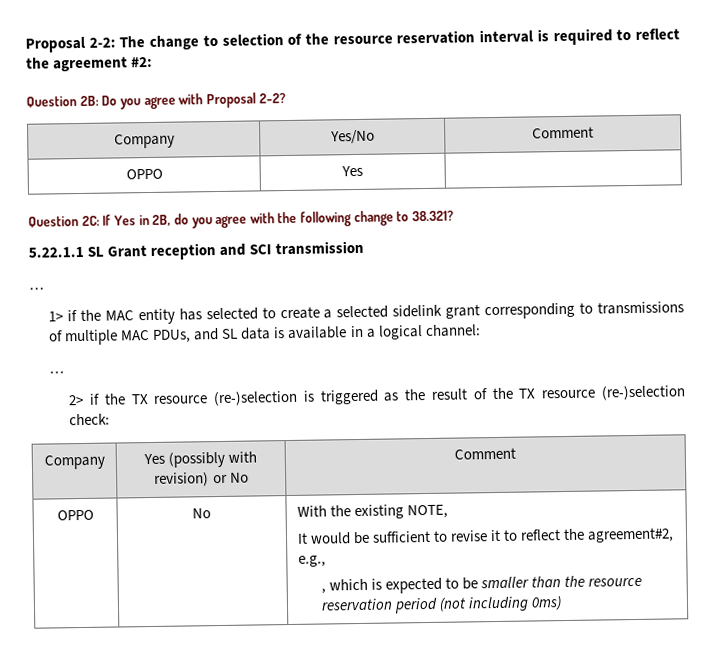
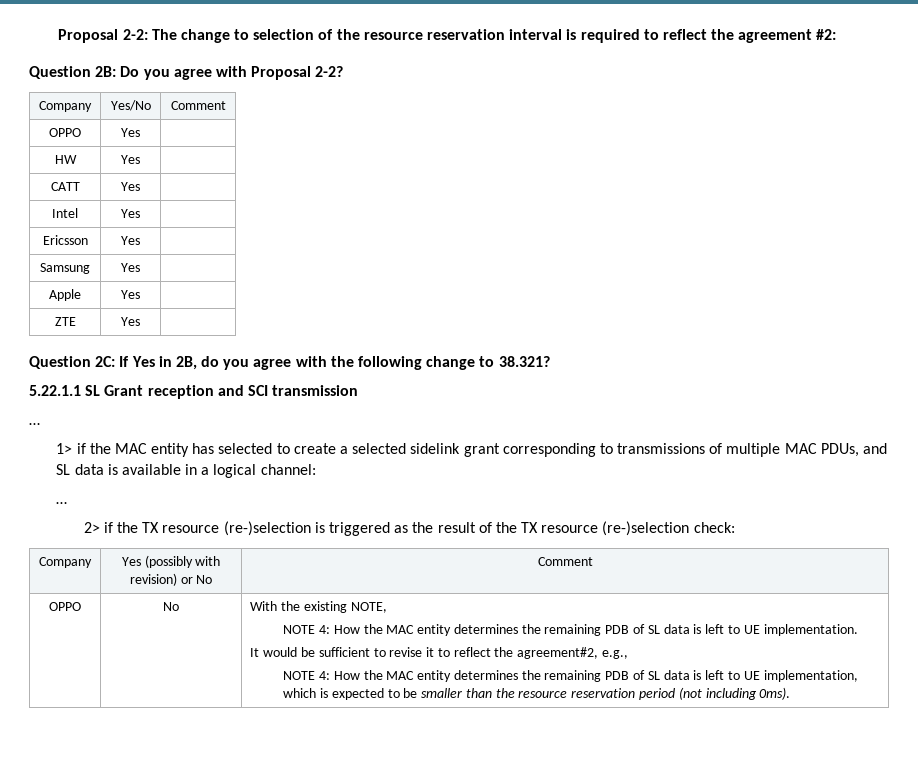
+ HW | Yes |
+ CATT | Yes |
+ Intel | Yes |
+ Ericsson | Yes |
+ Samsung | Yes |
+ Apple | Yes |
+ ZTE | Yes |
+ NOTE 4: How the MAC entity determines the remaining PDB of SL data is left to UE implementation.
- , which is expected to be smaller than the resource reservation period (not including 0ms)
+ NOTE 4: How the MAC entity determines the remaining PDB of SL data is left to UE implementation, which is expected to be smaller than the resource reservation period (not including 0ms).

